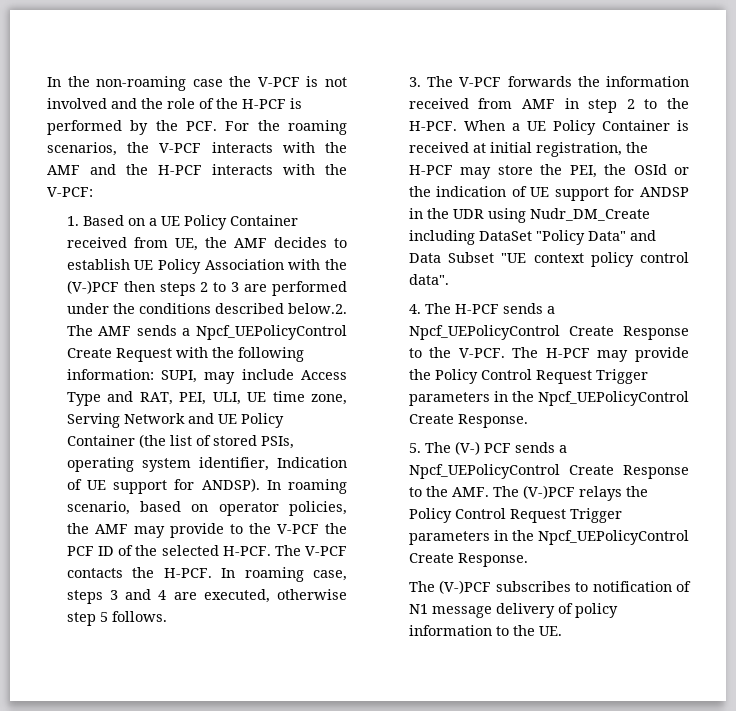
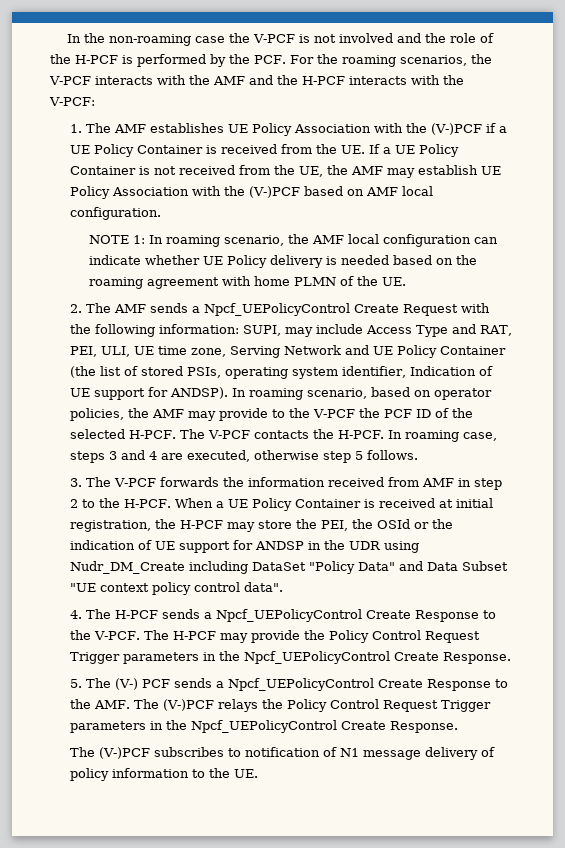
- 1. Based on a UE Policy Container received from UE, the AMF decides to establish UE Policy Association with the (V-)PCF then steps 2 to 3 are performed under the conditions described below.2. The AMF sends a Npcf_UEPolicyControl Create Request with the following information: SUPI, may include Access Type and RAT, PEI, ULI, UE time zone, Serving Network and UE Policy Container (the list of stored PSIs, operating system identifier, Indication of UE support for ANDSP).
+ 1. The AMF establishes UE Policy Association with the (V-)PCF if a UE Policy Container is received from the UE. If a UE Policy Container is not received from the UE, the AMF may establish UE Policy Association with the (V-)PCF based on AMF local configuration.
+ NOTE 1: In roaming scenario, the AMF local configuration can indicate whether UE Policy delivery is needed based on the roaming agreement with home PLMN of the UE.
+ 2. The AMF sends a Npcf_UEPolicyControl Create Request with the following information: SUPI, may include Access Type and RAT, PEI, ULI, UE time zone, Serving Network and UE Policy Container (the list of stored PSIs, operating system identifier, Indication of UE support for ANDSP).

